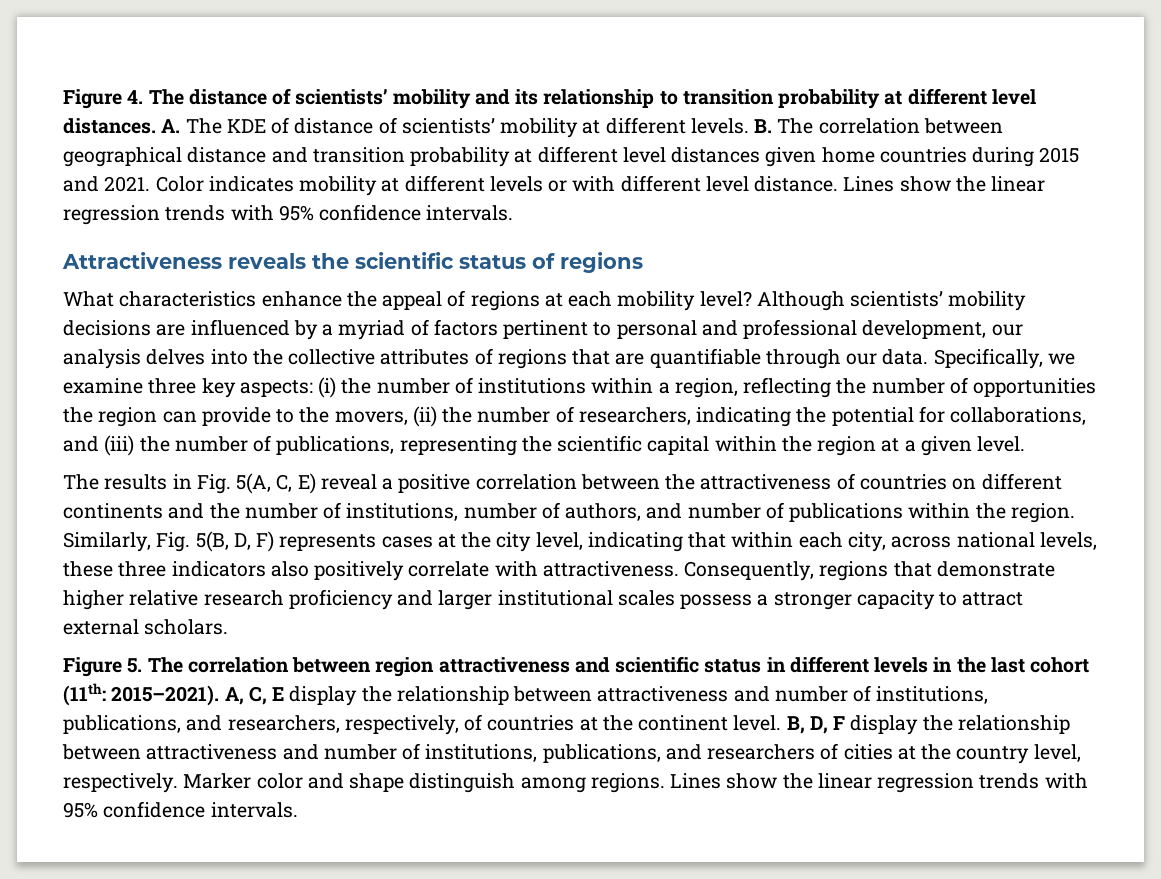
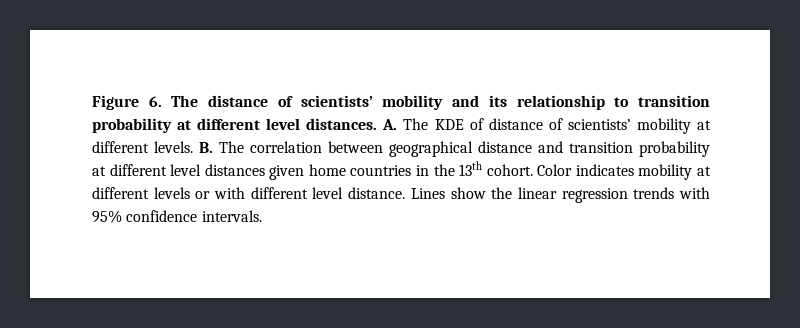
- Figure 4. The distance of scientists’ mobility and its relationship to transition probability at different level distances.
+ Figure 6. The distance of scientists’ mobility and its relationship to transition probability at different level distances.
- B. The correlation between geographical distance and transition probability at different level distances given home countries during 2015 and 2021.
+ B. The correlation between geographical distance and transition probability at different level distances given home countries in the 13th cohort.
- Attractiveness reveals the scientific status of regions
- What characteristics enhance the appeal of regions at each mobility level? Although scientists’ mobility decisions are influenced by a myriad of factors pertinent to personal and professional development, our analysis delves into the collective attributes of regions that are quantifiable through our data. Specifically, we examine three key aspects: (i) the number of institutions within a region, reflecting the number of opportunities the region can provide to the movers, (ii) the number of researchers, indicating the potential for collaborations, and (iii) the number of publications, representing the scientific capital within the region at a given level.
- The results in Fig. 5(A, C, E) reveal a positive correlation between the attractiveness of countries on different continents and the number of institutions, number of authors, and number of publications within the region. Similarly, Fig. 5(B, D, F) represents cases at the city level, indicating that within each city, across national levels, these three indicators also positively correlate with attractiveness. Consequently, regions that demonstrate higher relative research proficiency and larger institutional scales possess a stronger capacity to attract external scholars.
- Figure 5. The correlation between region attractiveness and scientific status in different levels in the last cohort (11th: 2015–2021). A, C, E display the relationship between attractiveness and number of institutions, publications, and researchers, respectively, of countries at the continent level. B, D, F display the relationship between attractiveness and number of institutions, publications, and researchers of cities at the country level, respectively. Marker color and shape distinguish among regions. Lines show the linear regression trends with 95% confidence intervals.

